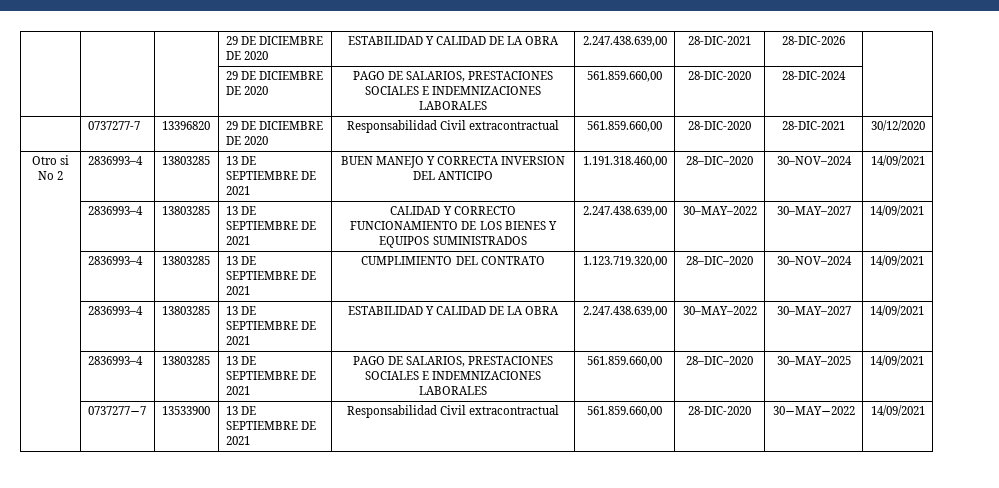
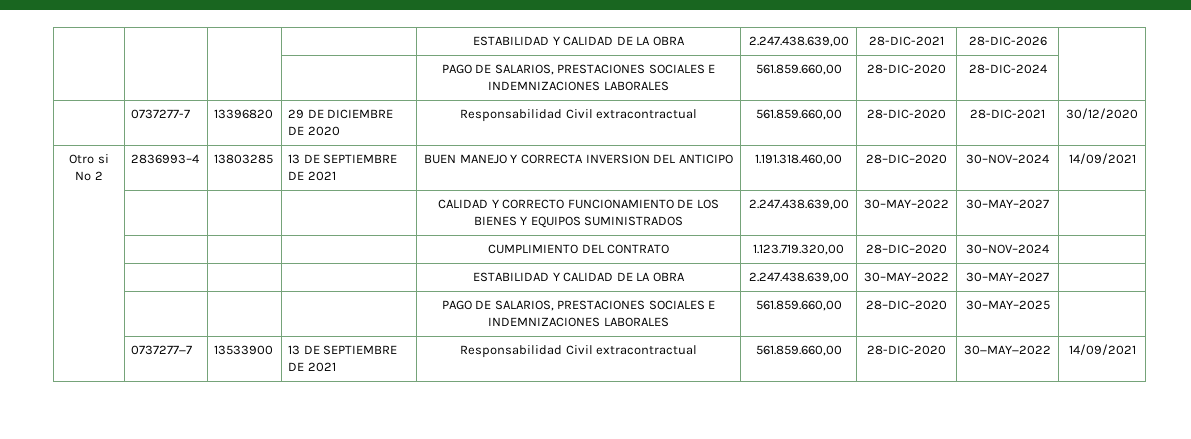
- | | | 29 DE DICIEMBRE DE 2020 | ESTABILIDAD Y CALIDAD DE LA OBRA | 2.247.438.639,00 | 28-DIC-2021 | 28-DIC-2026 |
+ | | | | ESTABILIDAD Y CALIDAD DE LA OBRA | 2.247.438.639,00 | 28-DIC-2021 | 28-DIC-2026 |
- | | | 29 DE DICIEMBRE DE 2020 | PAGO DE SALARIOS, PRESTACIONES SOCIALES E INDEMNIZACIONES LABORALES | 561.859.660,00 | 28-DIC-2020 | 28-DIC-2024 |
+ | | | | PAGO DE SALARIOS, PRESTACIONES SOCIALES E INDEMNIZACIONES LABORALES | 561.859.660,00 | 28-DIC-2020 | 28-DIC-2024 |
- | 2836993–4 | 13803285 | 13 DE SEPTIEMBRE DE 2021 | CALIDAD Y CORRECTO FUNCIONAMIENTO DE LOS BIENES Y EQUIPOS SUMINISTRADOS | 2.247.438.639,00 | 30–MAY–2022 | 30–MAY–2027 | 14/09/2021
- | 2836993–4 | 13803285 | 13 DE SEPTIEMBRE DE 2021 | CUMPLIMIENTO DEL CONTRATO | 1.123.719.320,00 | 28–DIC–2020 | 30–NOV–2024 | 14/09/2021
- | 2836993–4 | 13803285 | 13 DE SEPTIEMBRE DE 2021 | ESTABILIDAD Y CALIDAD DE LA OBRA | 2.247.438.639,00 | 30–MAY–2022 | 30–MAY–2027 | 14/09/2021
- | 2836993–4 | 13803285 | 13 DE SEPTIEMBRE DE 2021 | PAGO DE SALARIOS, PRESTACIONES SOCIALES E INDEMNIZACIONES LABORALES | 561.859.660,00 | 28–DIC–2020 | 30–MAY–2025 | 14/09/2021
+ | | | | CALIDAD Y CORRECTO FUNCIONAMIENTO DE LOS BIENES Y EQUIPOS SUMINISTRADOS | 2.247.438.639,00 | 30–MAY–2022 | 30–MAY–2027 |
+ | | | | CUMPLIMIENTO DEL CONTRATO | 1.123.719.320,00 | 28–DIC–2020 | 30–NOV–2024 |
+ | | | | ESTABILIDAD Y CALIDAD DE LA OBRA | 2.247.438.639,00 | 30–MAY–2022 | 30–MAY–2027 |
+ | | | | PAGO DE SALARIOS, PRESTACIONES SOCIALES E INDEMNIZACIONES LABORALES | 561.859.660,00 | 28–DIC–2020 | 30–MAY–2025 |

